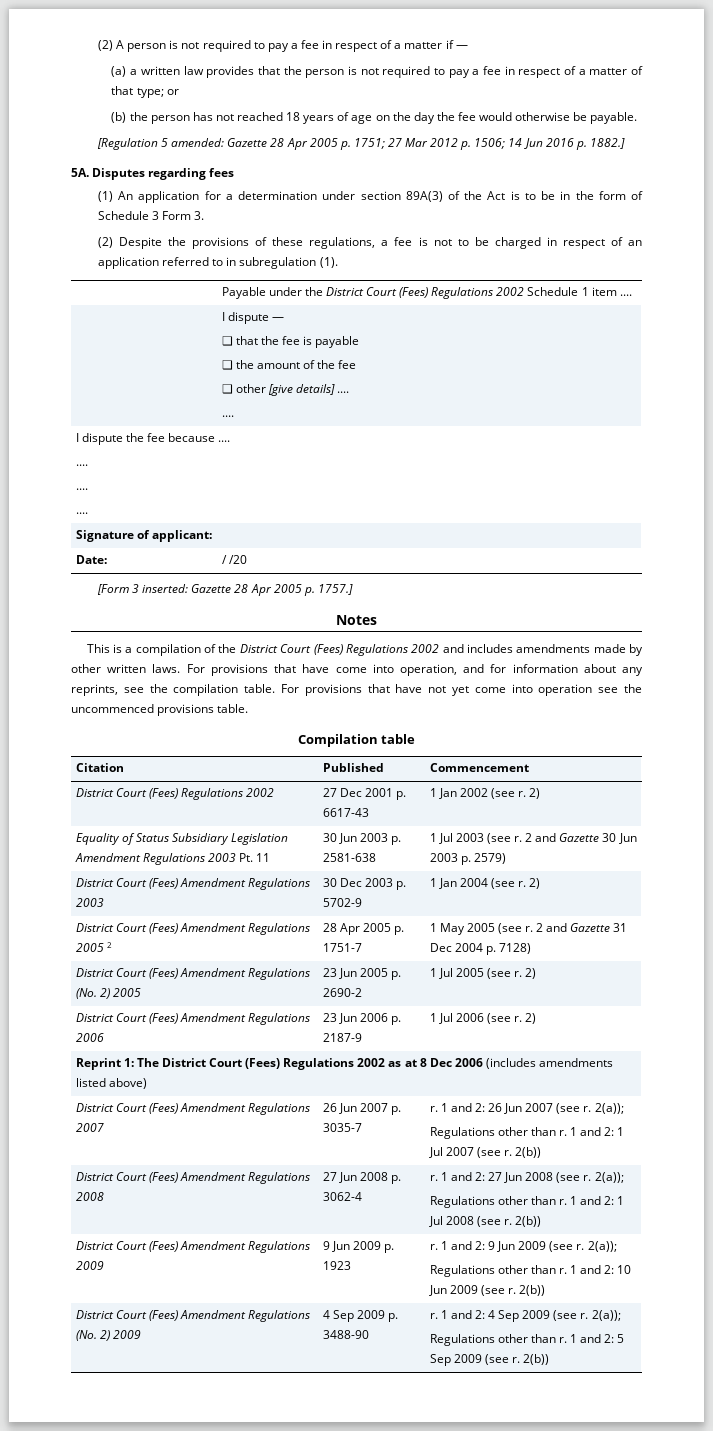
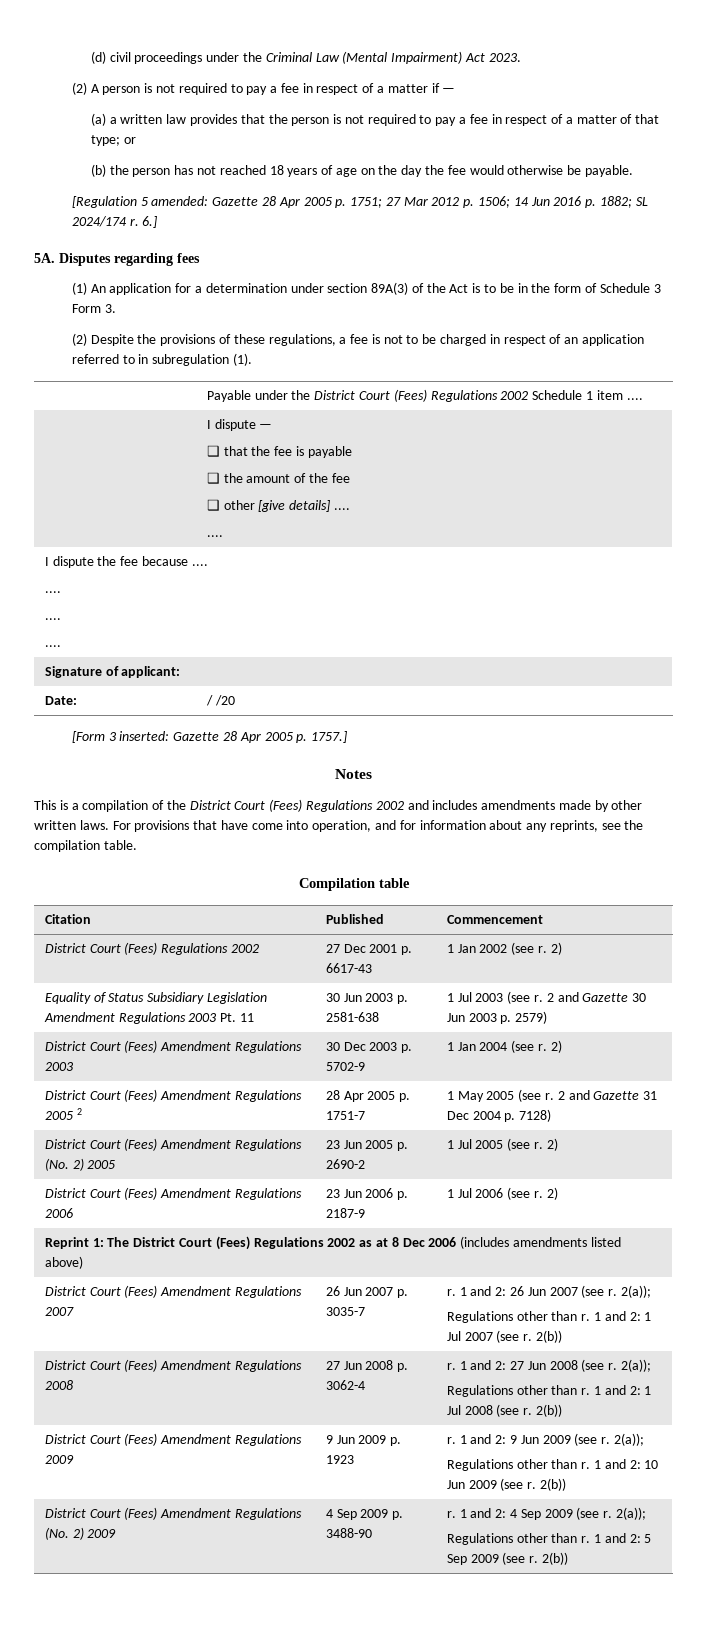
+ (d) civil proceedings under the Criminal Law (Mental Impairment) Act 2023.
- [Regulation 5 amended: Gazette 28 Apr 2005 p. 1751; 27 Mar 2012 p. 1506; 14 Jun 2016 p. 1882.]
+ [Regulation 5 amended: Gazette 28 Apr 2005 p. 1751; 27 Mar 2012 p. 1506; 14 Jun 2016 p. 1882; SL 2024/174 r. 6.]
- For provisions that have not yet come into operation see the uncommenced provisions table.

